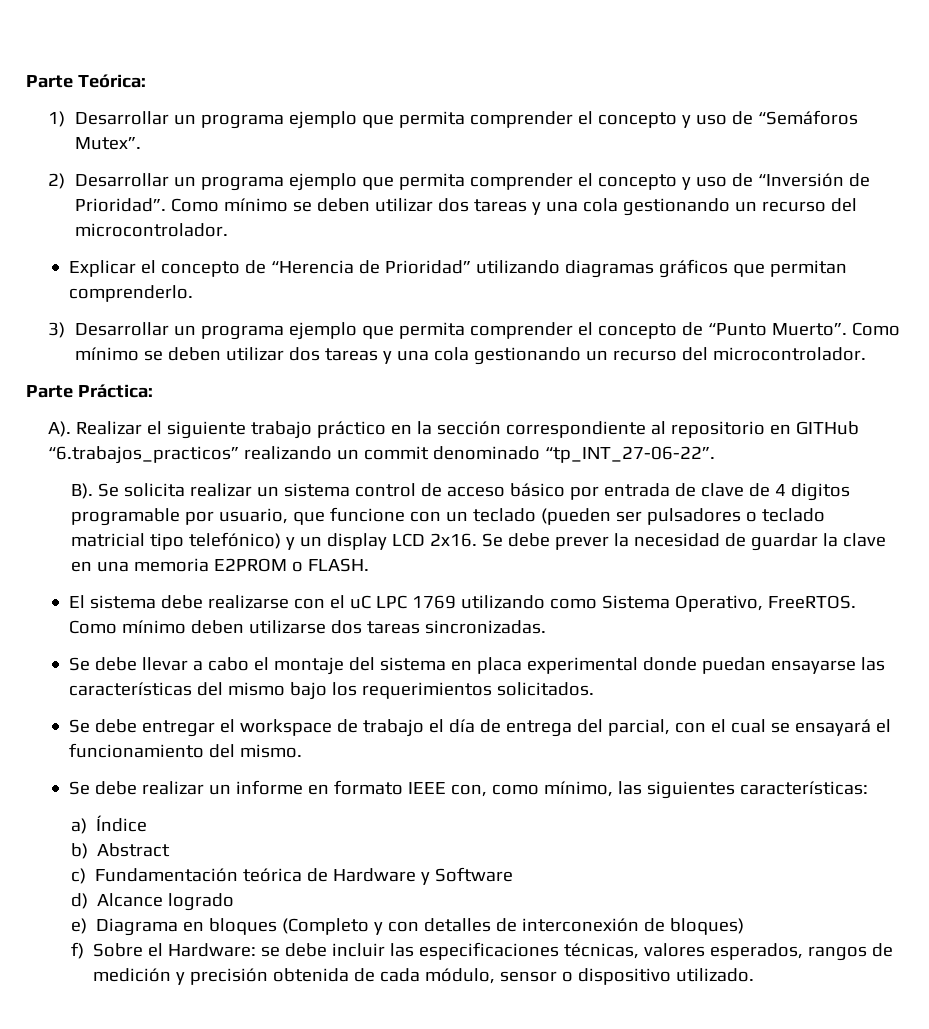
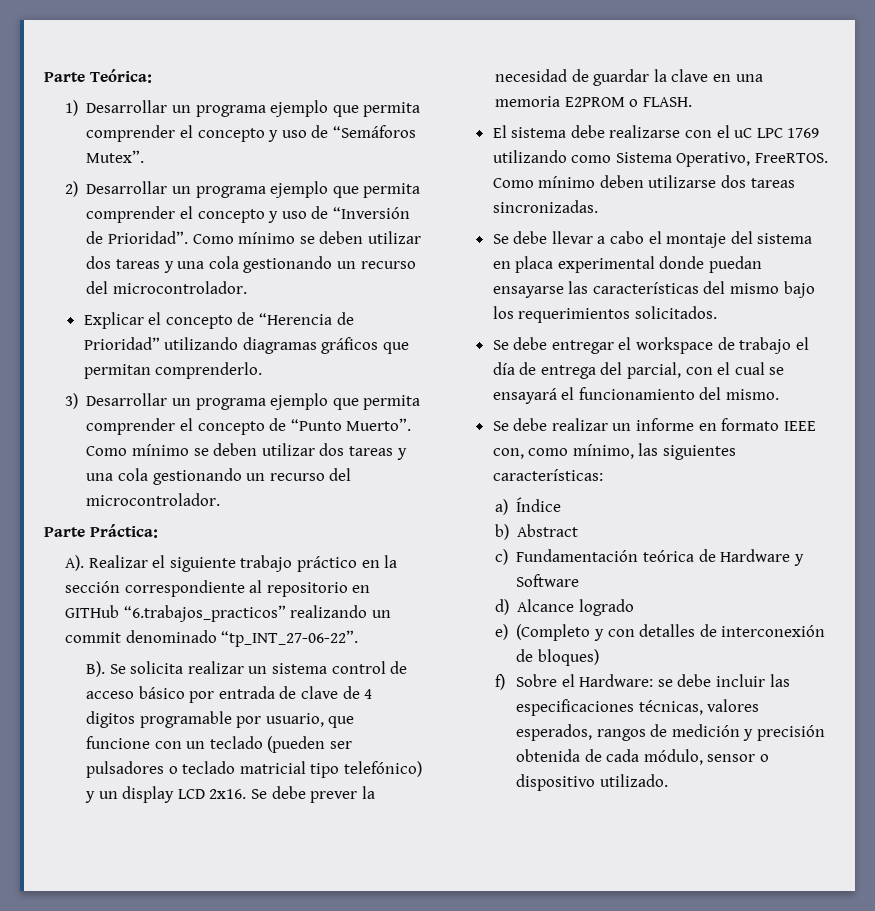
- e) Diagrama en bloques (Completo y con detalles de interconexión de bloques)
+ e) (Completo y con detalles de interconexión de bloques)

